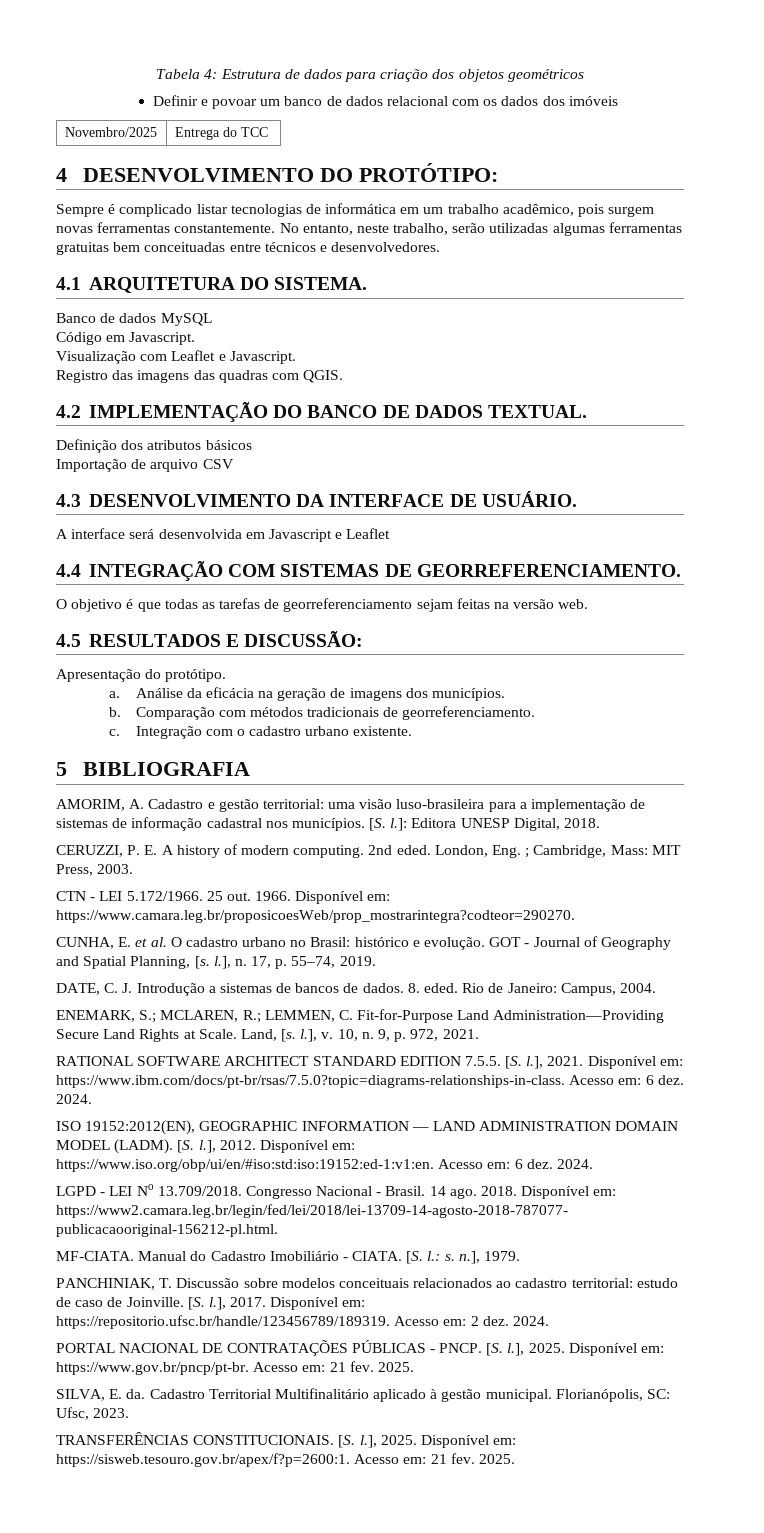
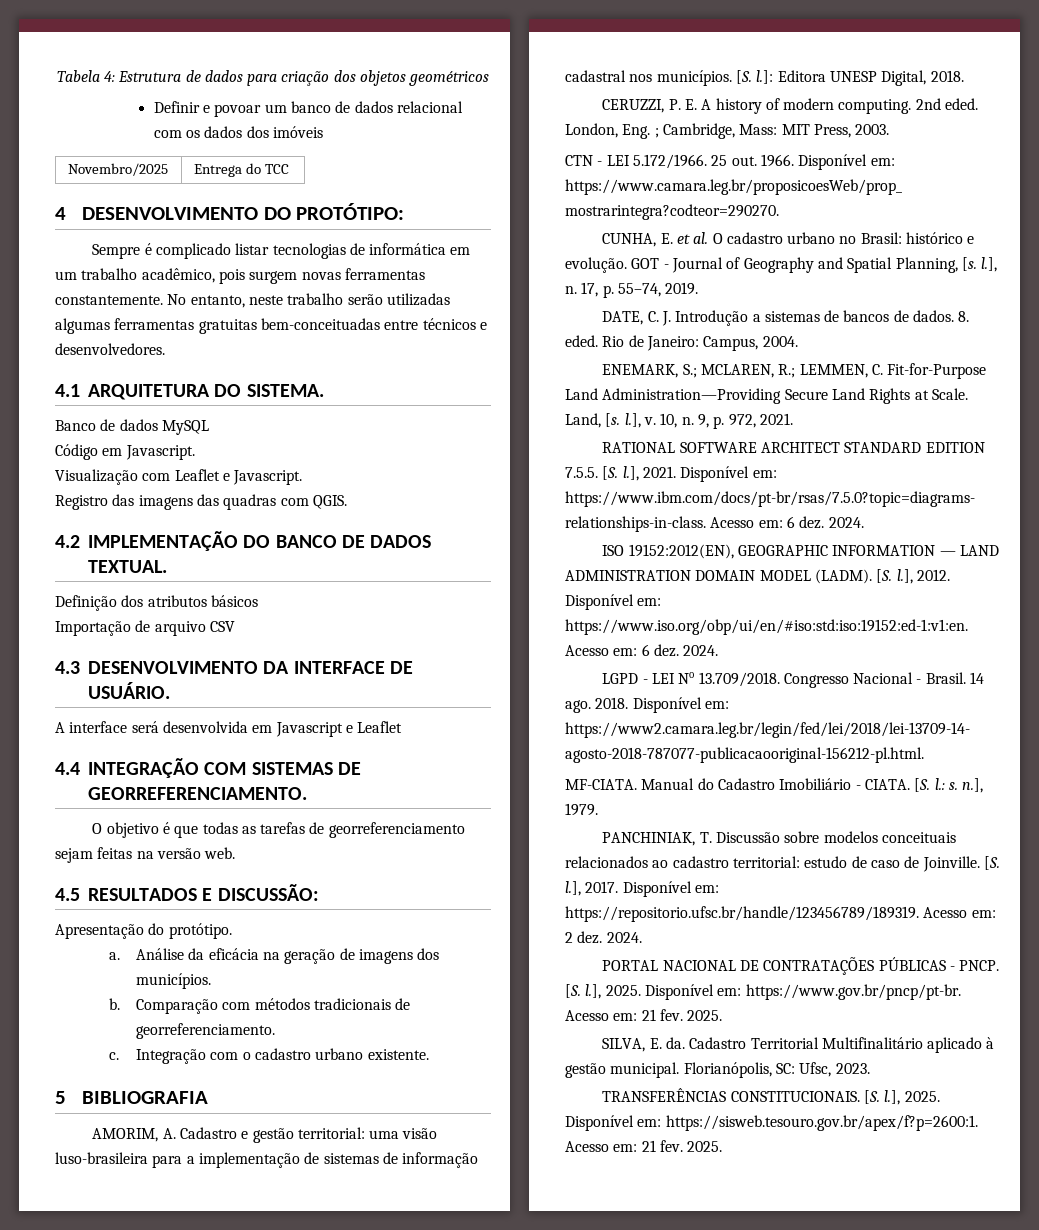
- No entanto, neste trabalho, serão utilizadas algumas ferramentas gratuitas bem conceituadas entre técnicos e desenvolvedores.
+ No entanto, neste trabalho serão utilizadas algumas ferramentas gratuitas bem-conceituadas entre técnicos e desenvolvedores.

